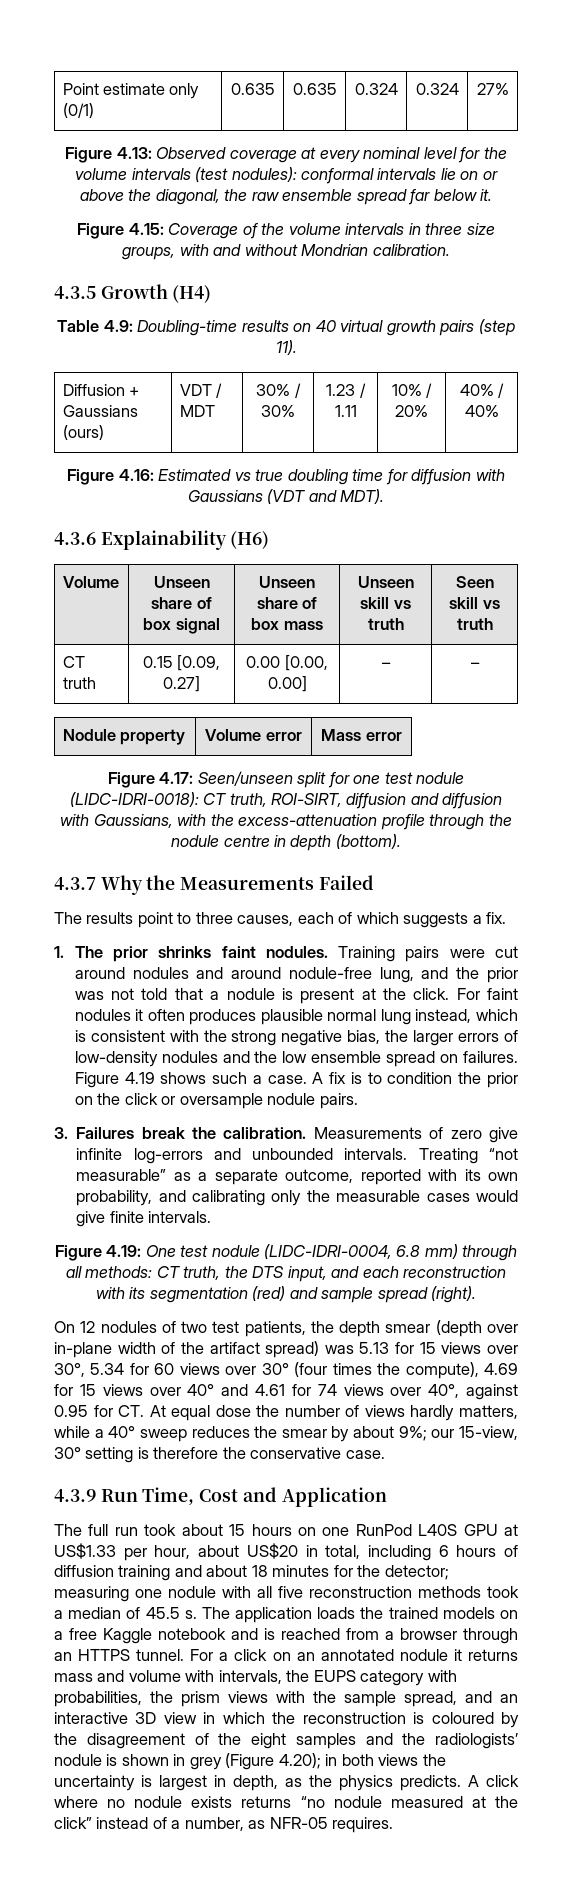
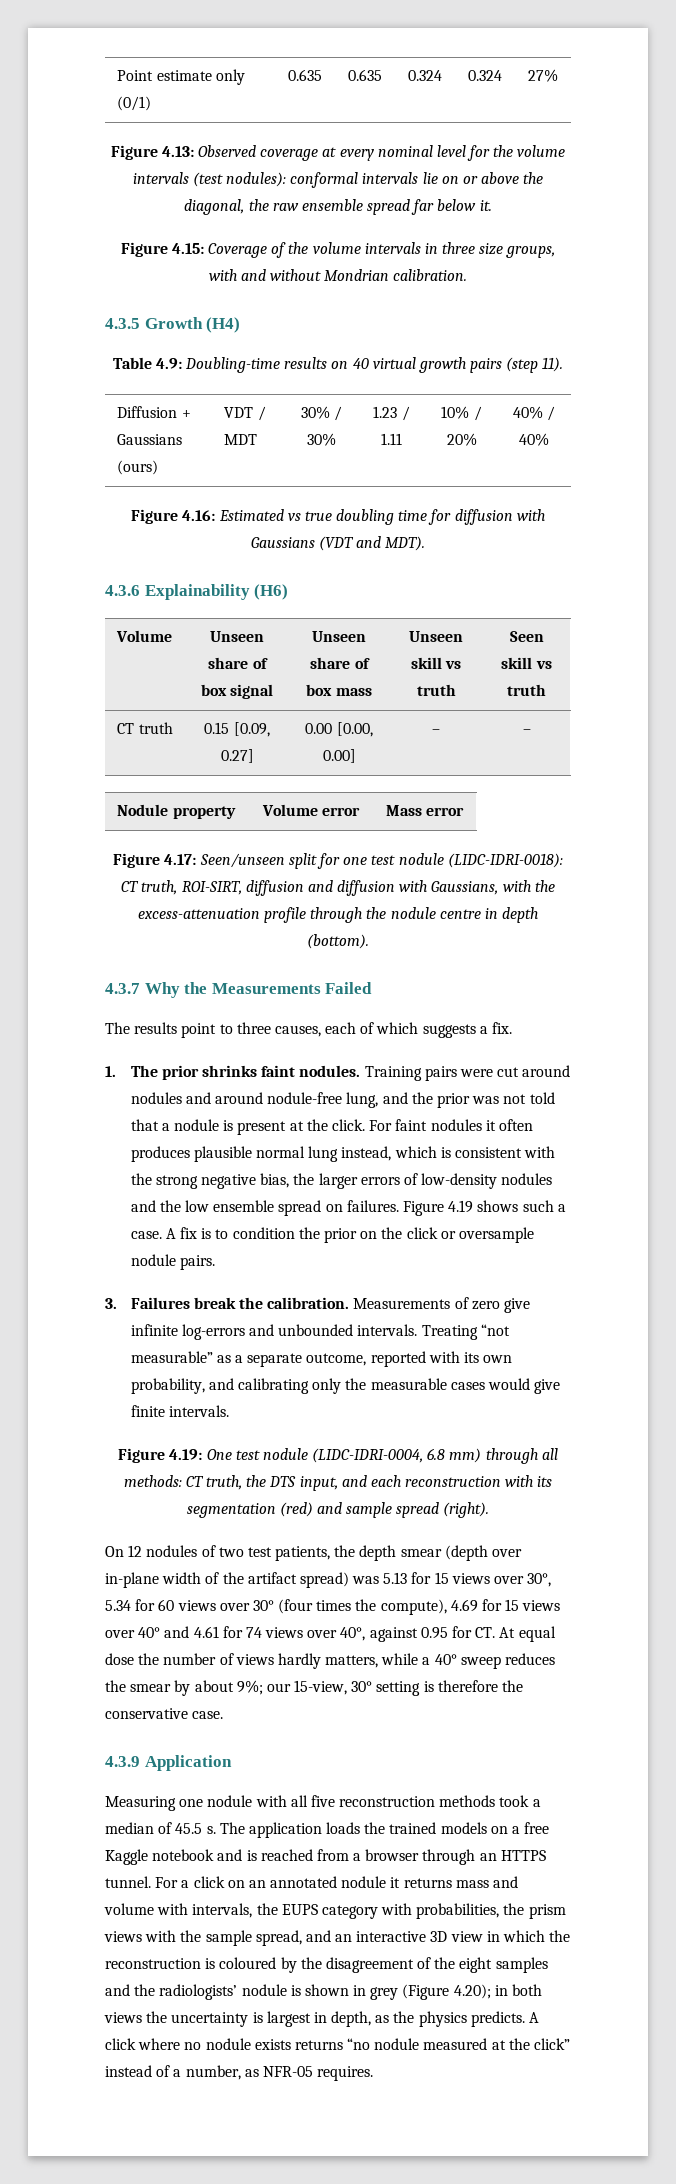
- 4.3.9 Run Time, Cost and Application
- The full run took about 15 hours on one RunPod L40S GPU at US$1.33 per hour, about US$20 in total, including 6 hours of diffusion training and about 18 minutes for the detector; measuring one nodule with all five reconstruction methods took a median of 45.5 s.
+ 4.3.9 Application
+ Measuring one nodule with all five reconstruction methods took a median of 45.5 s.

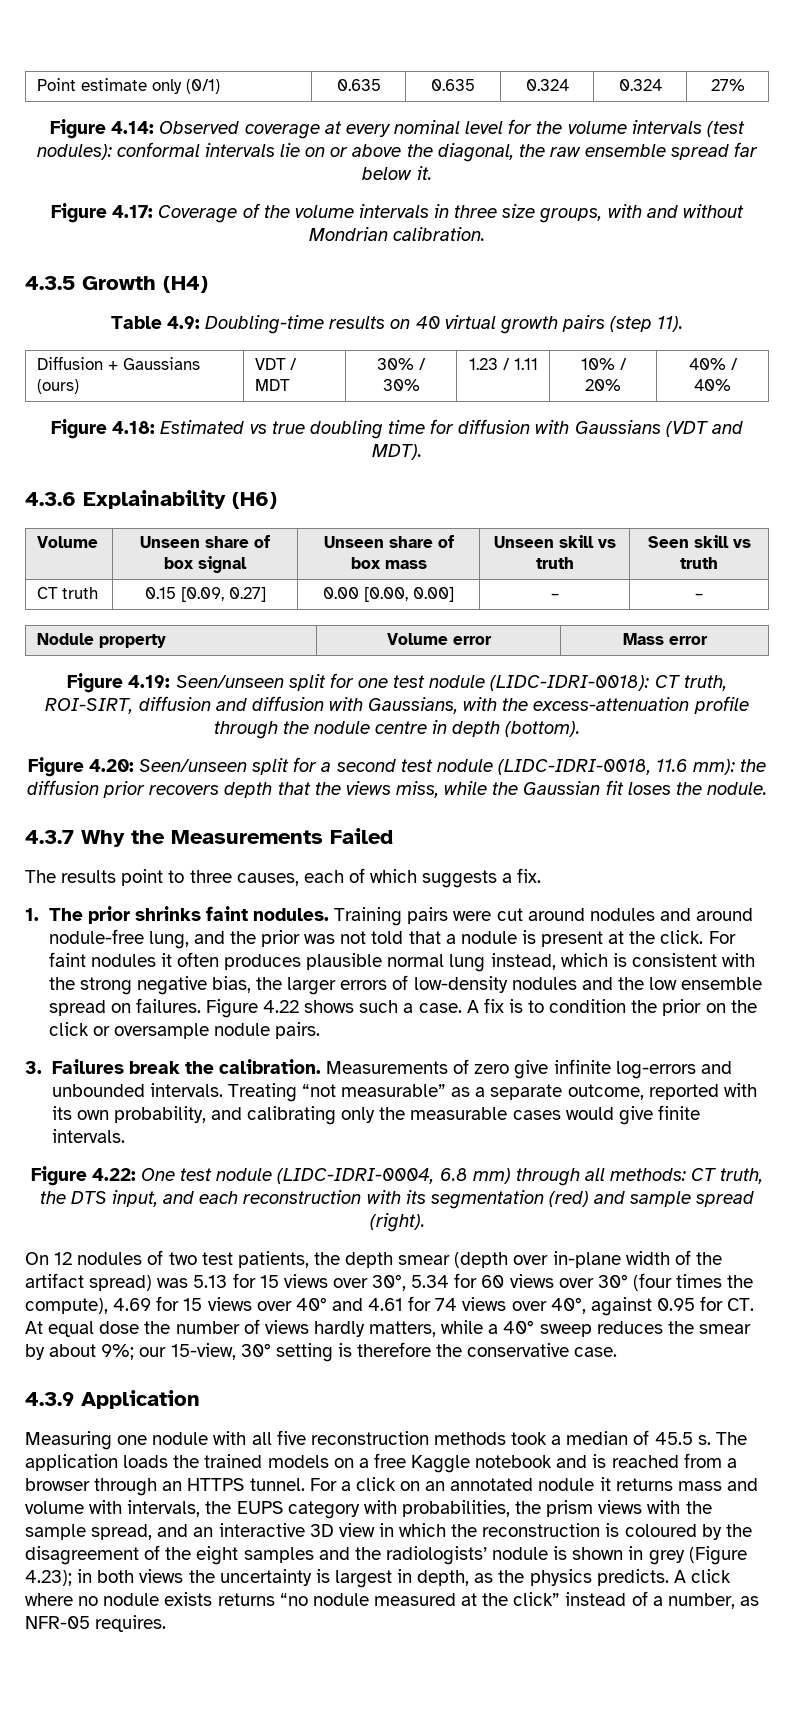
- Figure 4.13: Observed coverage at every nominal level for the volume intervals (test nodules): conformal intervals lie on or above the diagonal, the raw ensemble spread far below it.
+ Figure 4.14: Observed coverage at every nominal level for the volume intervals (test nodules): conformal intervals lie on or above the diagonal, the raw ensemble spread far below it.
- Figure 4.15: Coverage of the volume intervals in three size groups, with and without Mondrian calibration.
+ Figure 4.17: Coverage of the volume intervals in three size groups, with and without Mondrian calibration.
- Figure 4.16: Estimated vs true doubling time for diffusion with Gaussians (VDT and MDT).
+ Figure 4.18: Estimated vs true doubling time for diffusion with Gaussians (VDT and MDT).
- Figure 4.17: Seen/unseen split for one test nodule (LIDC-IDRI-0018): CT truth, ROI-SIRT, diffusion and diffusion with Gaussians, with the excess-attenuation profile through the nodule centre in depth (bottom).
+ Figure 4.19: Seen/unseen split for one test nodule (LIDC-IDRI-0018): CT truth, ROI-SIRT, diffusion and diffusion with Gaussians, with the excess-attenuation profile through the nodule centre in depth (bottom).
+ Figure 4.20: Seen/unseen split for a second test nodule (LIDC-IDRI-0018, 11.6 mm): the diffusion prior recovers depth that the views miss, while the Gaussian fit loses the nodule.
- Figure 4.19 shows such a case.
+ Figure 4.22 shows such a case.
- Figure 4.19: One test nodule (LIDC-IDRI-0004, 6.8 mm) through all methods: CT truth, the DTS input, and each reconstruction with its segmentation (red) and sample spread (right).
+ Figure 4.22: One test nodule (LIDC-IDRI-0004, 6.8 mm) through all methods: CT truth, the DTS input, and each reconstruction with its segmentation (red) and sample spread (right).
- For a click on an annotated nodule it returns mass and volume with intervals, the EUPS category with probabilities, the prism views with the sample spread, and an interactive 3D view in which the reconstruction is coloured by the disagreement of the eight samples and the radiologists’ nodule is shown in grey (Figure 4.20);
+ For a click on an annotated nodule it returns mass and volume with intervals, the EUPS category with probabilities, the prism views with the sample spread, and an interactive 3D view in which the reconstruction is coloured by the disagreement of the eight samples and the radiologists’ nodule is shown in grey (Figure 4.23);

